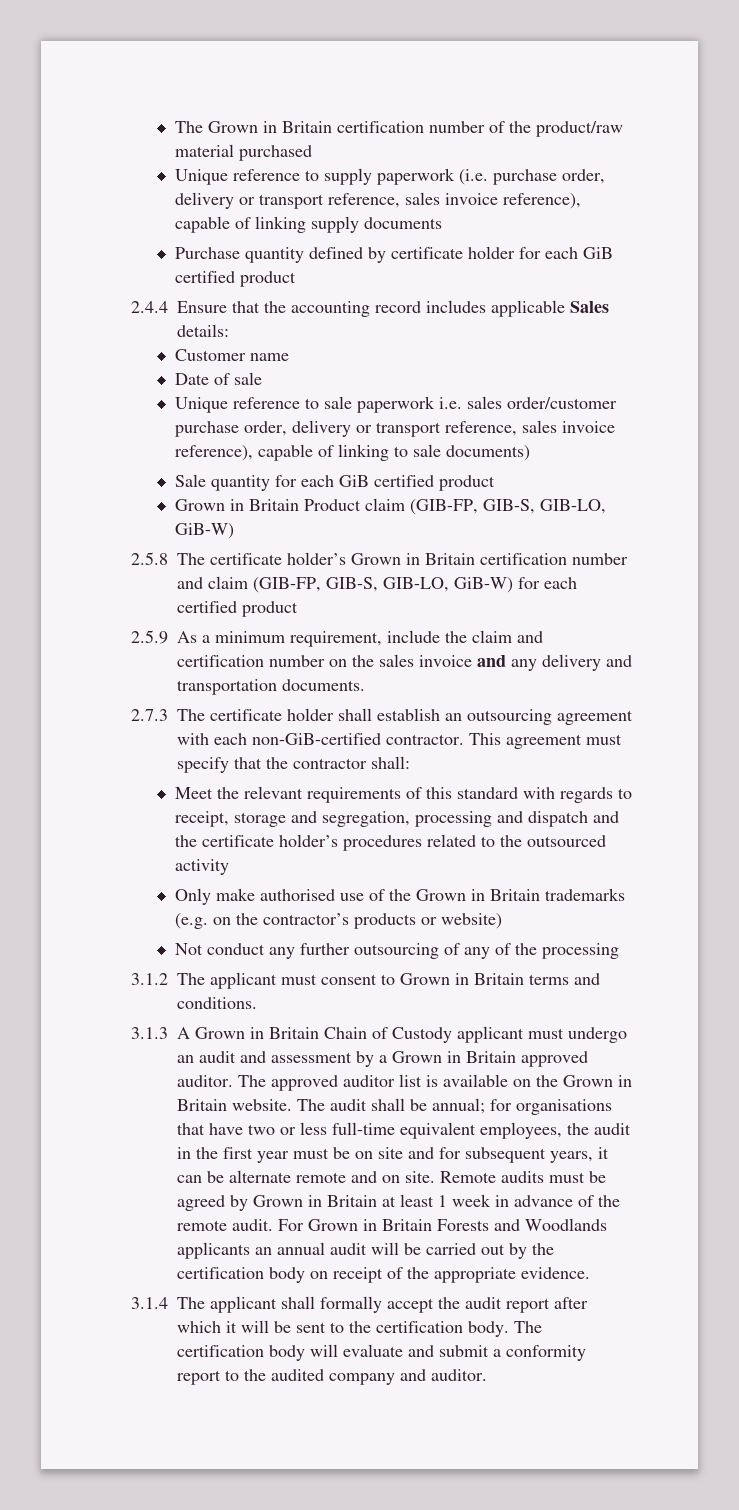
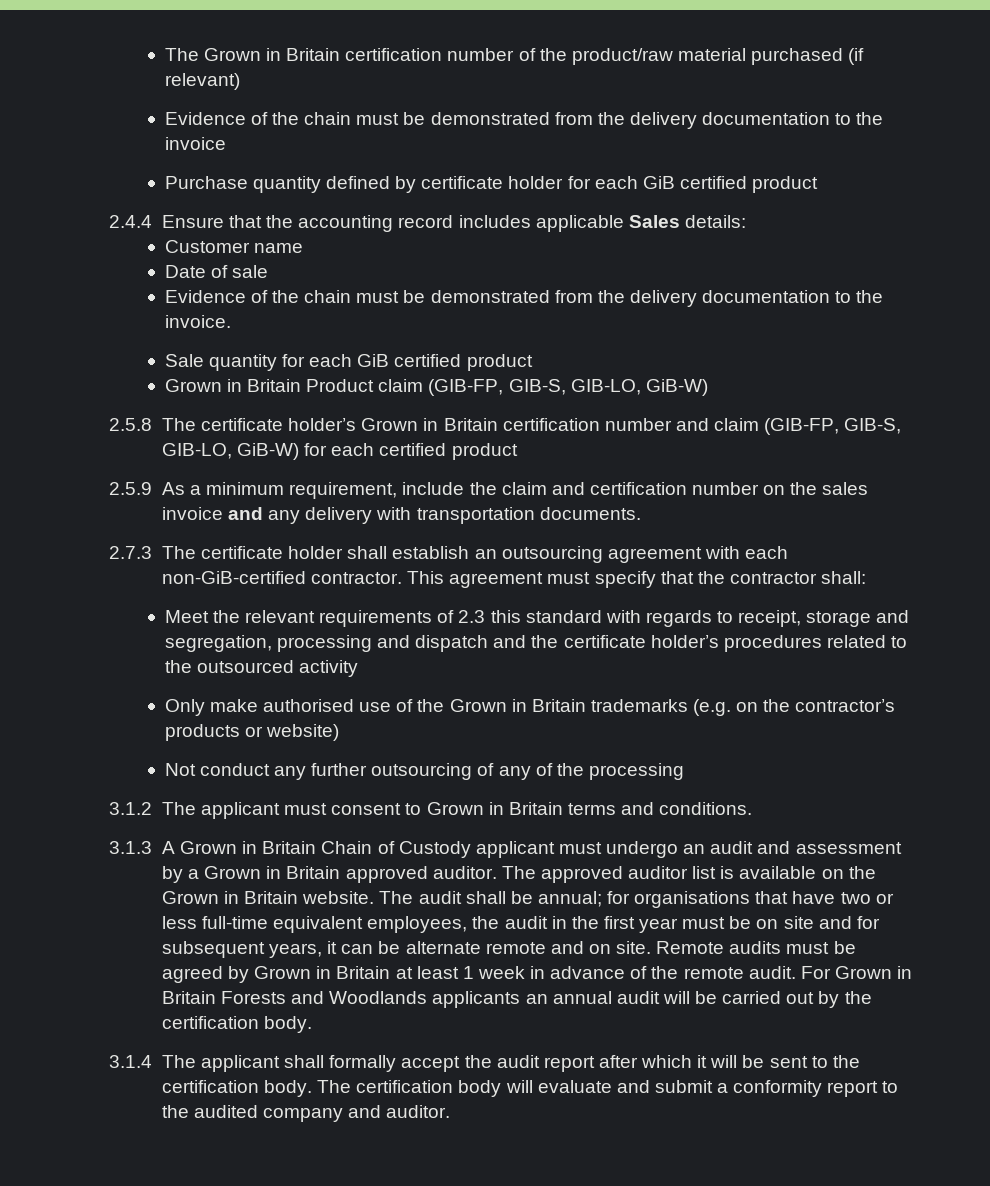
- The Grown in Britain certification number of the product/raw material purchased
- Unique reference to supply paperwork (i.e. purchase order, delivery or transport reference, sales invoice reference), capable of linking supply documents
+ The Grown in Britain certification number of the product/raw material purchased (if relevant)
+ Evidence of the chain must be demonstrated from the delivery documentation to the invoice
- Unique reference to sale paperwork i.e. sales order/customer purchase order, delivery or transport reference, sales invoice reference), capable of linking to sale documents)
+ Evidence of the chain must be demonstrated from the delivery documentation to the invoice.
- 2.5.9 As a minimum requirement, include the claim and certification number on the sales invoice and any delivery and transportation documents.
+ 2.5.9 As a minimum requirement, include the claim and certification number on the sales invoice and any delivery with transportation documents.
- Meet the relevant requirements of this standard with regards to receipt, storage and segregation, processing and dispatch and the certificate holder’s procedures related to the outsourced activity
+ Meet the relevant requirements of 2.3 this standard with regards to receipt, storage and segregation, processing and dispatch and the certificate holder’s procedures related to the outsourced activity
- For Grown in Britain Forests and Woodlands applicants an annual audit will be carried out by the certification body on receipt of the appropriate evidence.
+ For Grown in Britain Forests and Woodlands applicants an annual audit will be carried out by the certification body.

